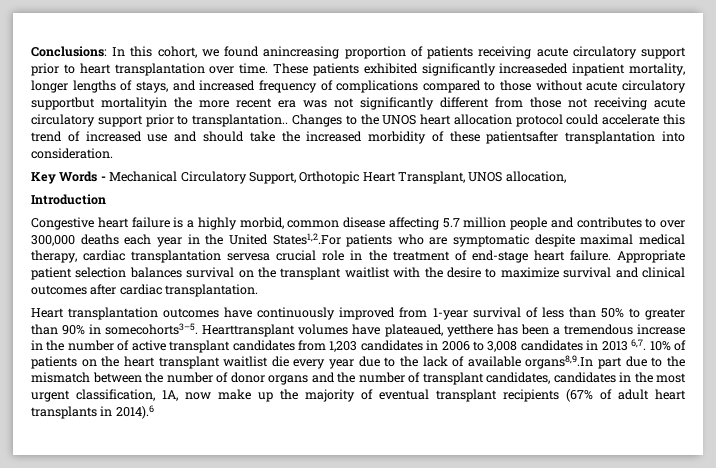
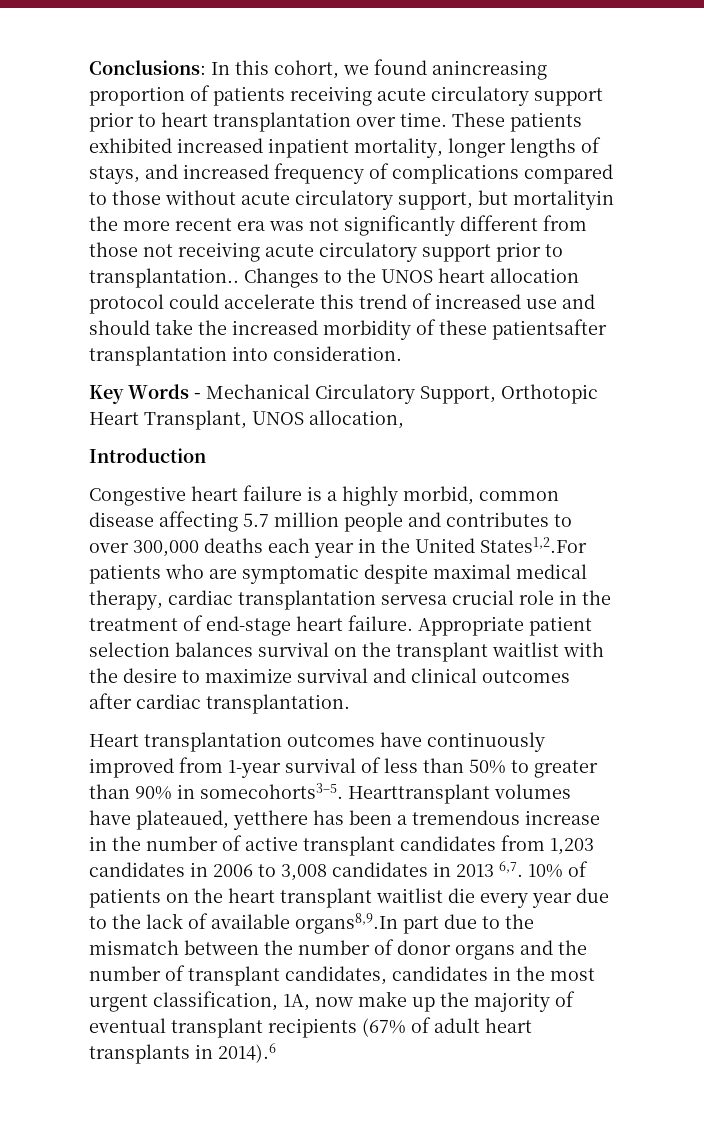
- These patients exhibited significantly increaseded inpatient mortality, longer lengths of stays, and increased frequency of complications compared to those without acute circulatory supportbut mortalityin the more recent era was not significantly different from those not receiving acute circulatory support prior to transplantation..
+ These patients exhibited increased inpatient mortality, longer lengths of stays, and increased frequency of complications compared to those without acute circulatory support, but mortalityin the more recent era was not significantly different from those not receiving acute circulatory support prior to transplantation..

